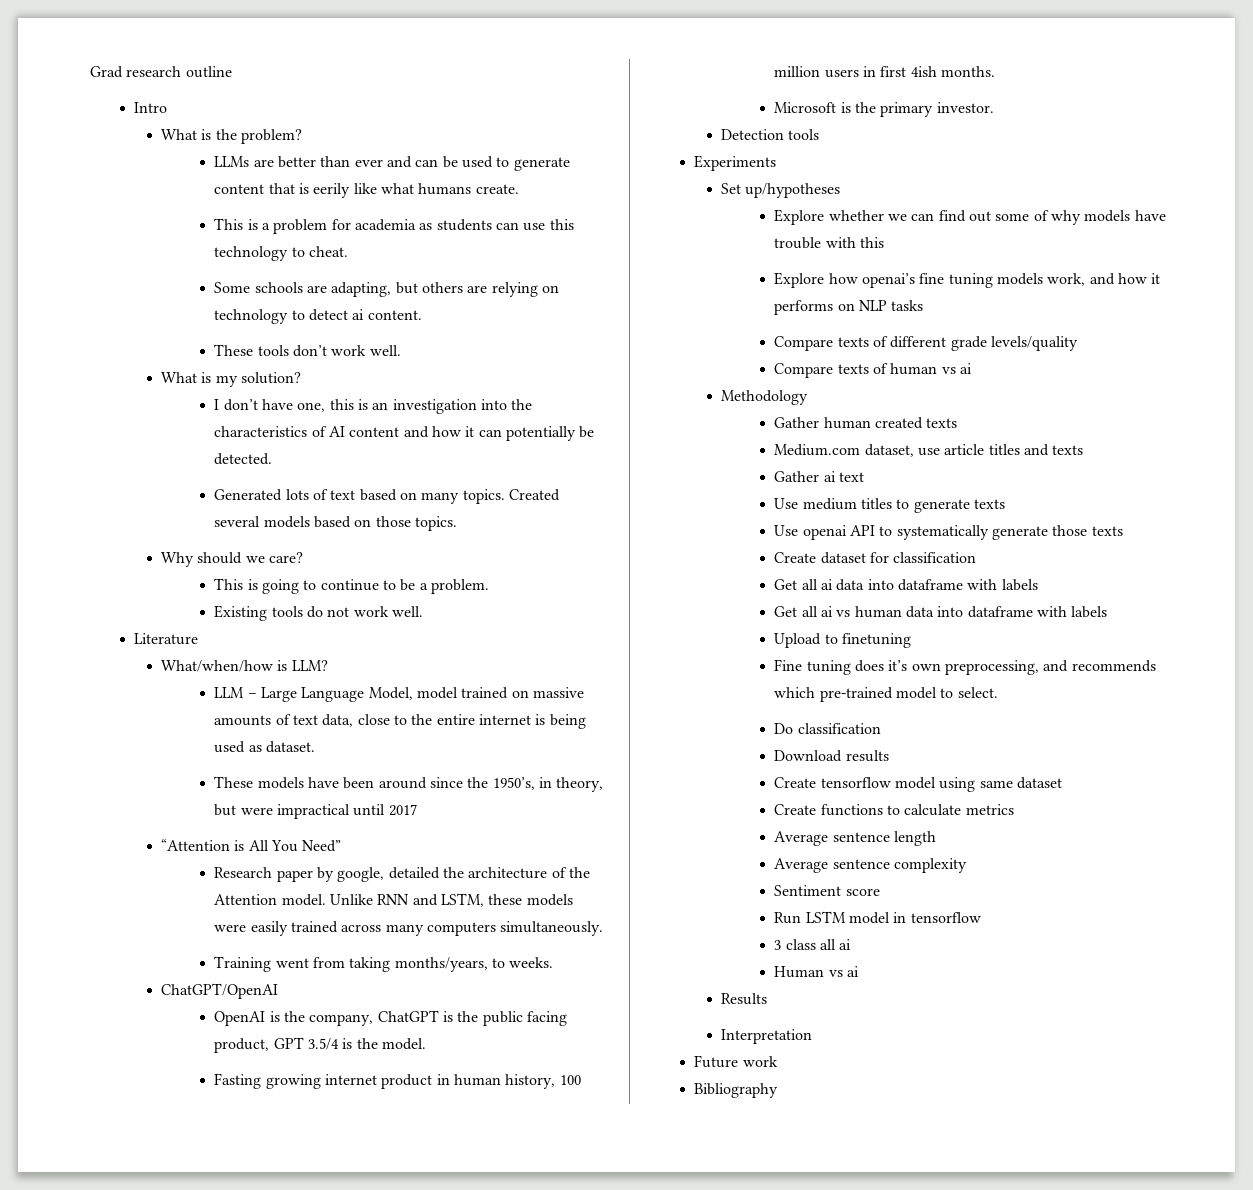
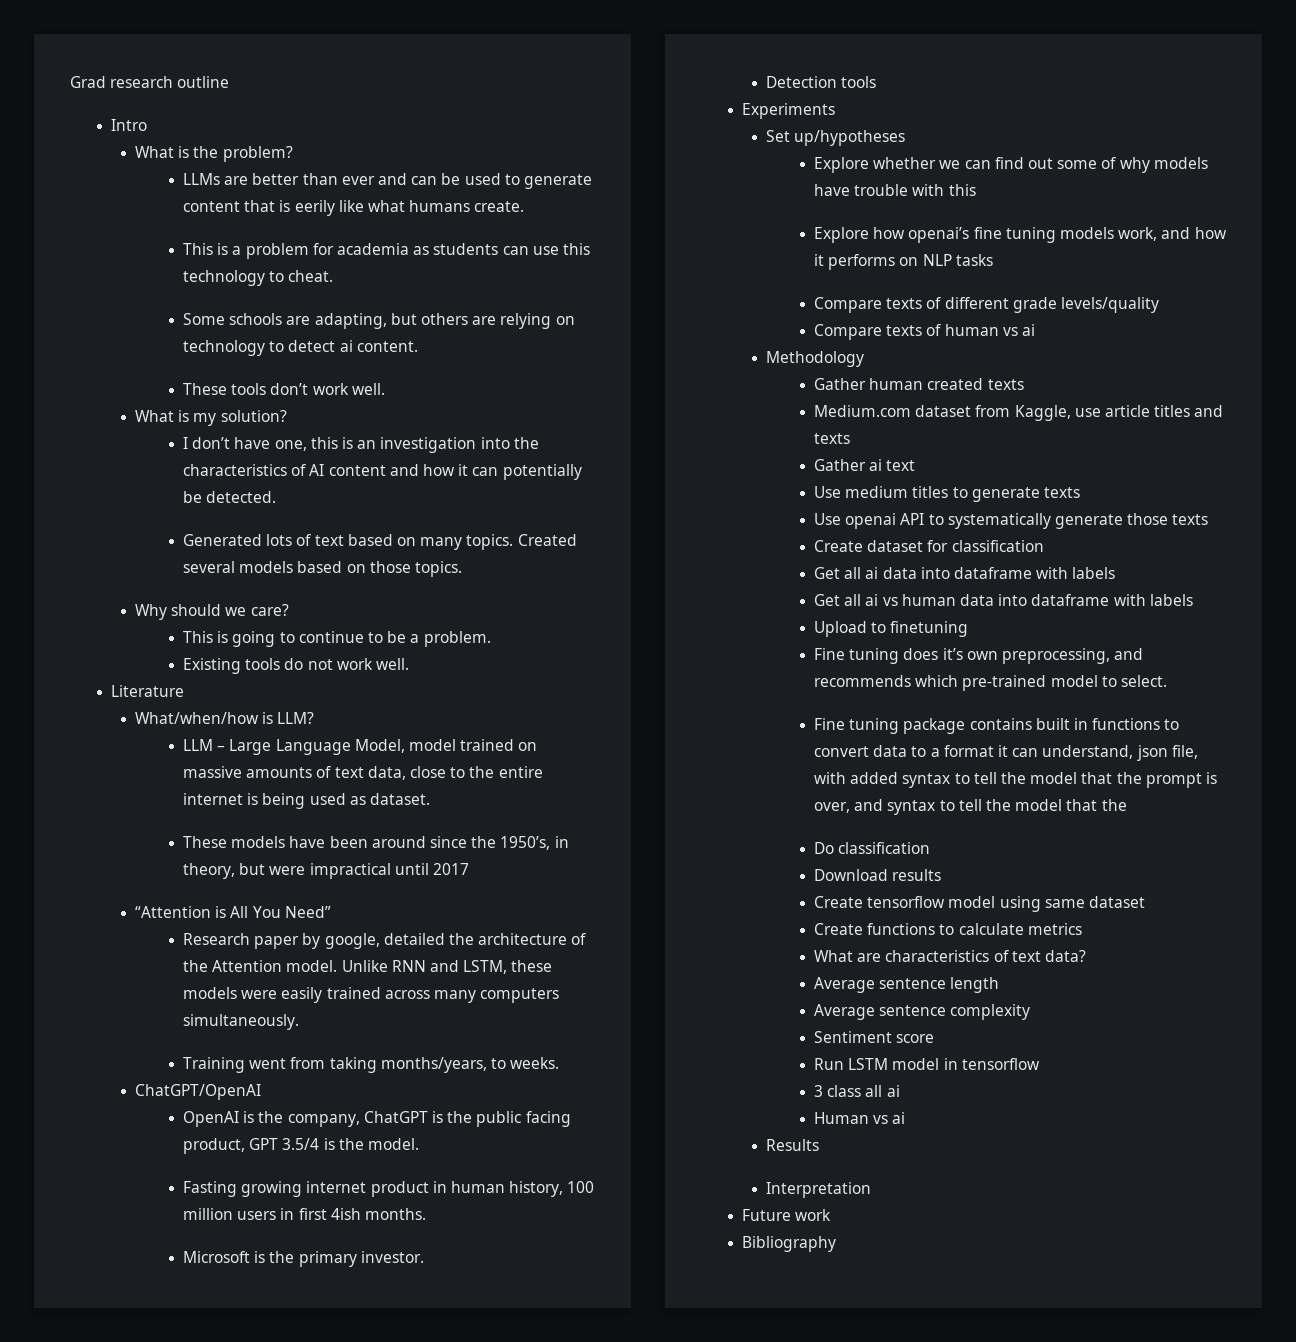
- Medium.com dataset, use article titles and texts
+ Medium.com dataset from Kaggle, use article titles and texts
+ Fine tuning package contains built in functions to convert data to a format it can understand, json file, with added syntax to tell the model that the prompt is over, and syntax to tell the model that the
+ What are characteristics of text data?

